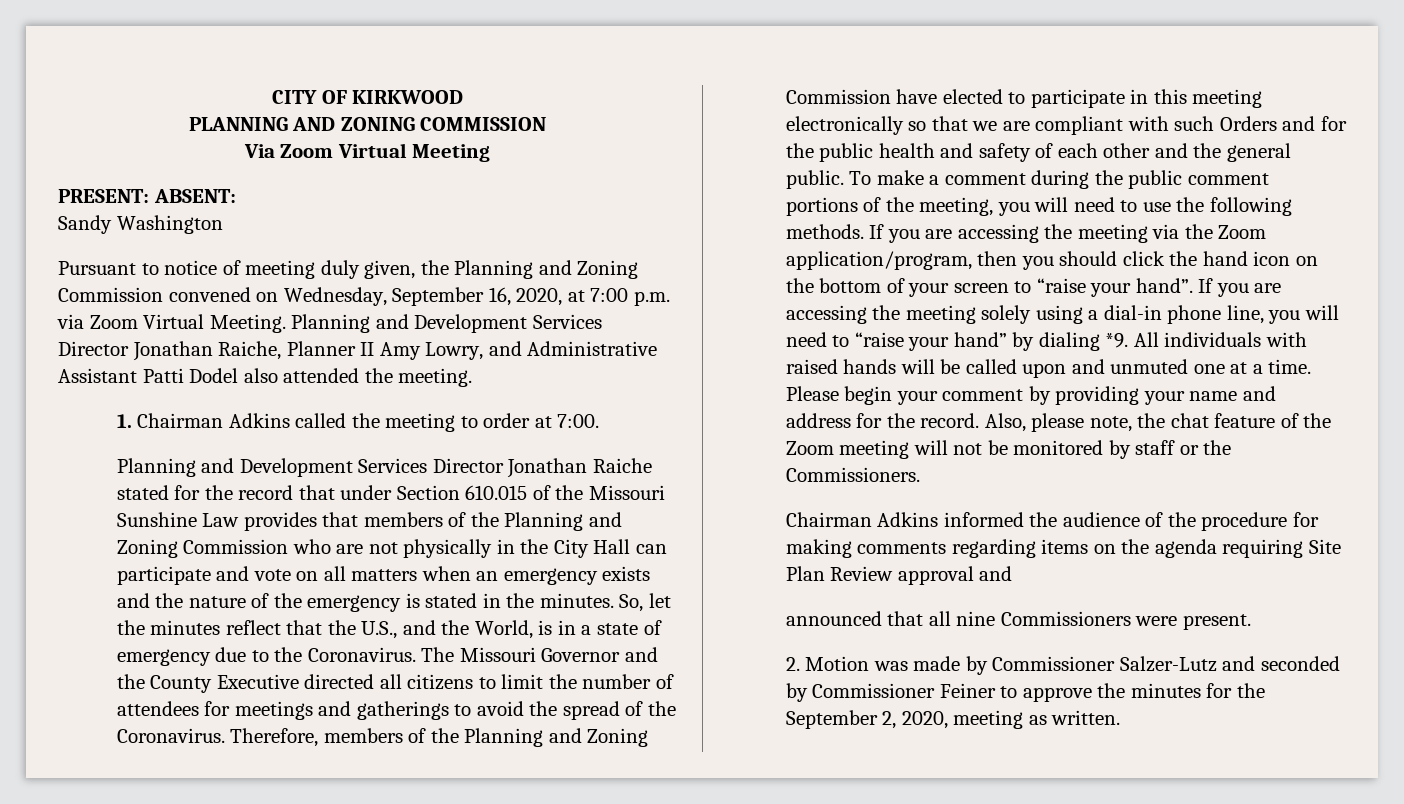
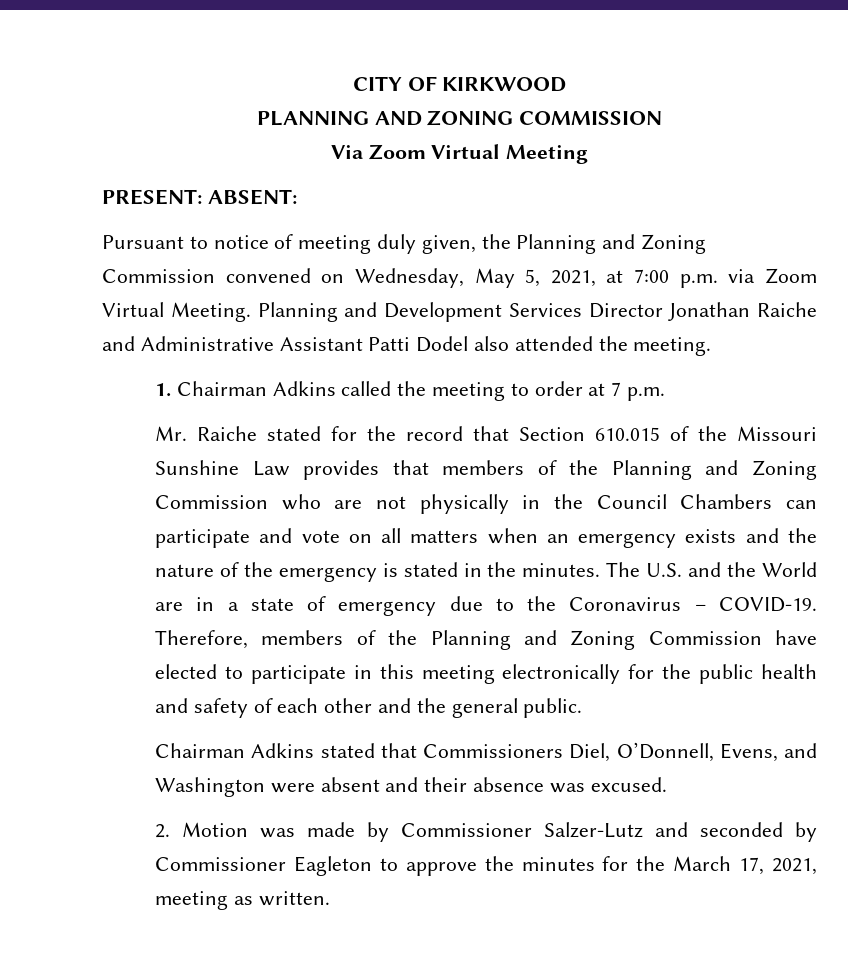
- Sandy Washington
- Pursuant to notice of meeting duly given, the Planning and Zoning Commission convened on Wednesday, September 16, 2020, at 7:00 p.m. via Zoom Virtual Meeting.
+ Pursuant to notice of meeting duly given, the Planning and Zoning Commission convened on Wednesday, May 5, 2021, at 7:00 p.m. via Zoom Virtual Meeting.
- Planning and Development Services Director Jonathan Raiche, Planner II Amy Lowry, and Administrative Assistant Patti Dodel also attended the meeting.
+ Planning and Development Services Director Jonathan Raiche and Administrative Assistant Patti Dodel also attended the meeting.
- 1. Chairman Adkins called the meeting to order at 7:00.
- Planning and Development Services Director Jonathan Raiche stated for the record that under Section 610.015 of the Missouri Sunshine Law provides that members of the Planning and Zoning Commission who are not physically in the City Hall can participate and vote on all matters when an emergency exists and the nature of the emergency is stated in the minutes.
+ 1. Chairman Adkins called the meeting to order at 7 p.m.
+ Mr. Raiche stated for the record that Section 610.015 of the Missouri Sunshine Law provides that members of the Planning and Zoning Commission who are not physically in the Council Chambers can participate and vote on all matters when an emergency exists and the nature of the emergency is stated in the minutes.
- So, let the minutes reflect that the U.S., and the World, is in a state of emergency due to the Coronavirus. The Missouri Governor and the County Executive directed all citizens to limit the number of attendees for meetings and gatherings to avoid the spread of the Coronavirus.
+ The U.S. and the World are in a state of emergency due to the Coronavirus – COVID-19.
- Therefore, members of the Planning and Zoning Commission have elected to participate in this meeting electronically so that we are compliant with such Orders and for the public health and safety of each other and the general public. To make a comment during the public comment portions of the meeting, you will need to use the following methods. If you are accessing the meeting via the Zoom application/program, then you should click the hand icon on the bottom of your screen to “raise your hand”. If you are accessing the meeting solely using a dial-in phone line, you will need to “raise your hand” by dialing *9. All individuals with raised hands will be called upon and unmuted one at a time. Please begin your comment by providing your name and address for the record. Also, please note, the chat feature of the Zoom meeting will not be monitored by staff or the Commissioners.
- Chairman Adkins informed the audience of the procedure for making comments regarding items on the agenda requiring Site Plan Review approval and
- announced that all nine Commissioners were present.
+ Therefore, members of the Planning and Zoning Commission have elected to participate in this meeting electronically for the public health and safety of each other and the general public.
+ Chairman Adkins stated that Commissioners Diel, O’Donnell, Evens, and Washington were absent and their absence was excused.
- 2. Motion was made by Commissioner Salzer-Lutz and seconded by Commissioner Feiner to approve the minutes for the September 2, 2020, meeting as written.
+ 2. Motion was made by Commissioner Salzer-Lutz and seconded by Commissioner Eagleton to approve the minutes for the March 17, 2021, meeting as written.

